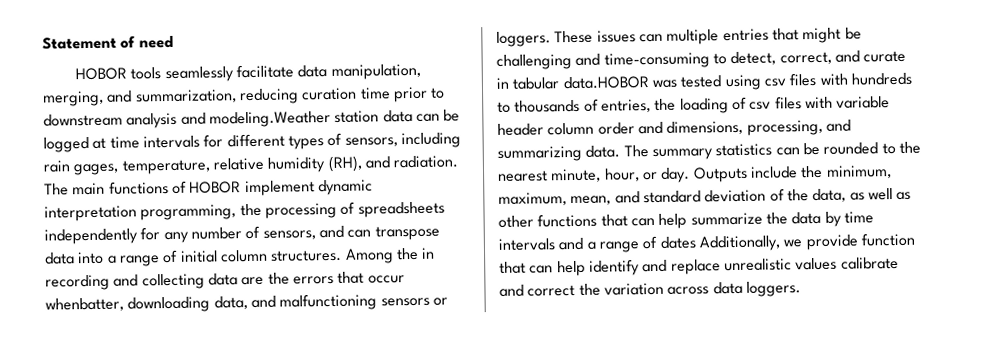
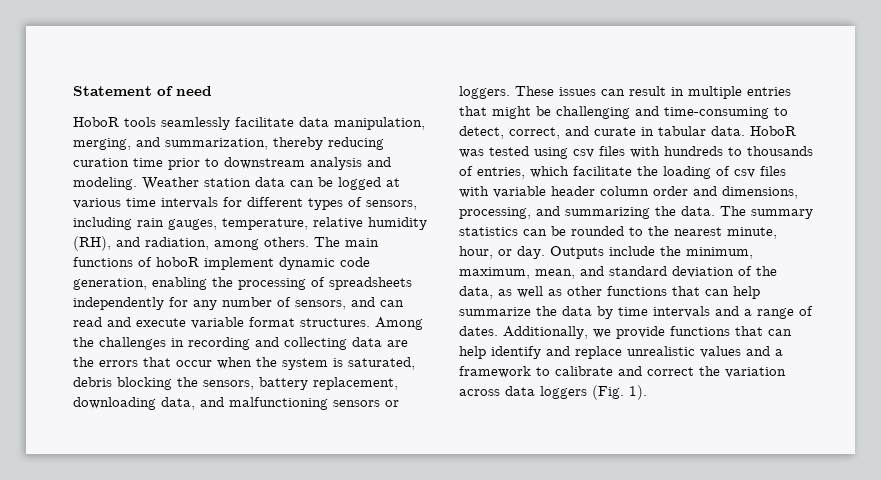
- HOBOR tools seamlessly facilitate data manipulation, merging, and summarization, reducing curation time prior to downstream analysis and modeling.Weather station data can be logged at time intervals for different types of sensors, including rain gages, temperature, relative humidity (RH), and radiation.
+ HoboR tools seamlessly facilitate data manipulation, merging, and summarization, thereby reducing curation time prior to downstream analysis and modeling. Weather station data can be logged at various time intervals for different types of sensors, including rain gauges, temperature, relative humidity (RH), and radiation, among others.
- The main functions of HOBOR implement dynamic interpretation programming, the processing of spreadsheets independently for any number of sensors, and can transpose data into a range of initial column structures.
+ The main functions of hoboR implement dynamic code generation, enabling the processing of spreadsheets independently for any number of sensors, and can read and execute variable format structures.
- Among the in recording and collecting data are the errors that occur whenbatter, downloading data, and malfunctioning sensors or loggers.
+ Among the challenges in recording and collecting data are the errors that occur when the system is saturated, debris blocking the sensors, battery replacement, downloading data, and malfunctioning sensors or loggers.
- These issues can multiple entries that might be challenging and time-consuming to detect, correct, and curate in tabular data.HOBOR was tested using csv files with hundreds to thousands of entries, the loading of csv files with variable header column order and dimensions, processing, and summarizing data.
+ These issues can result in multiple entries that might be challenging and time-consuming to detect, correct, and curate in tabular data. HoboR was tested using csv files with hundreds to thousands of entries, which facilitate the loading of csv files with variable header column order and dimensions, processing, and summarizing the data.
- Outputs include the minimum, maximum, mean, and standard deviation of the data, as well as other functions that can help summarize the data by time intervals and a range of dates Additionally, we provide function that can help identify and replace unrealistic values calibrate and correct the variation across data loggers.
+ Outputs include the minimum, maximum, mean, and standard deviation of the data, as well as other functions that can help summarize the data by time intervals and a range of dates. Additionally, we provide functions that can help identify and replace unrealistic values and a framework to calibrate and correct the variation across data loggers (Fig. 1).

